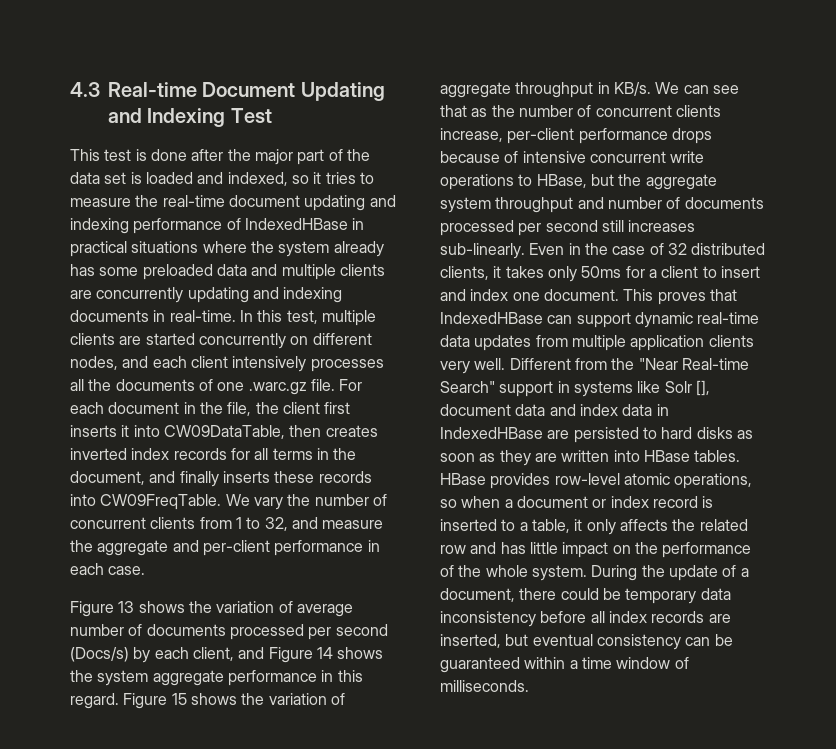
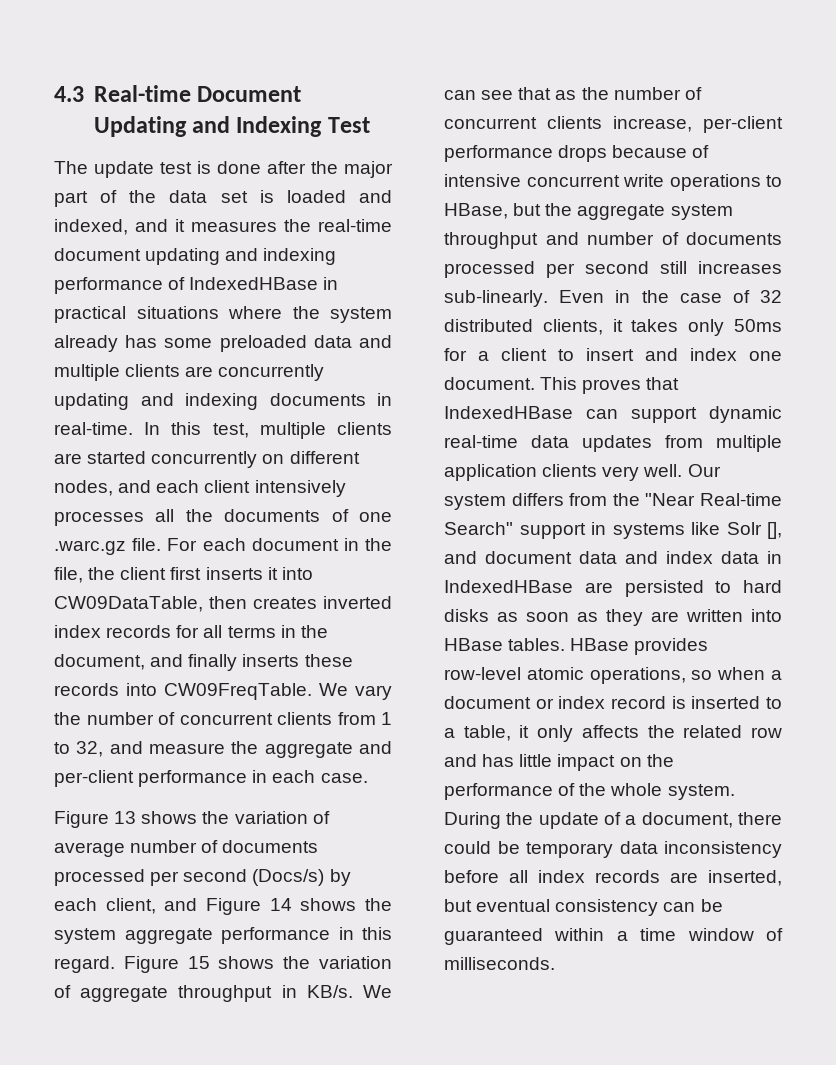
- This test is done after the major part of the data set is loaded and indexed, so it tries to measure the real-time document updating and indexing performance of IndexedHBase in practical situations where the system already has some preloaded data and multiple clients are concurrently updating and indexing documents in real-time.
+ The update test is done after the major part of the data set is loaded and indexed, and it measures the real-time document updating and indexing performance of IndexedHBase in practical situations where the system already has some preloaded data and multiple clients are concurrently updating and indexing documents in real-time.
- Different from the "Near Real-time Search" support in systems like Solr [], document data and index data in IndexedHBase are persisted to hard disks as soon as they are written into HBase tables.
+ Our system differs from the "Near Real-time Search" support in systems like Solr [], and document data and index data in IndexedHBase are persisted to hard disks as soon as they are written into HBase tables.

